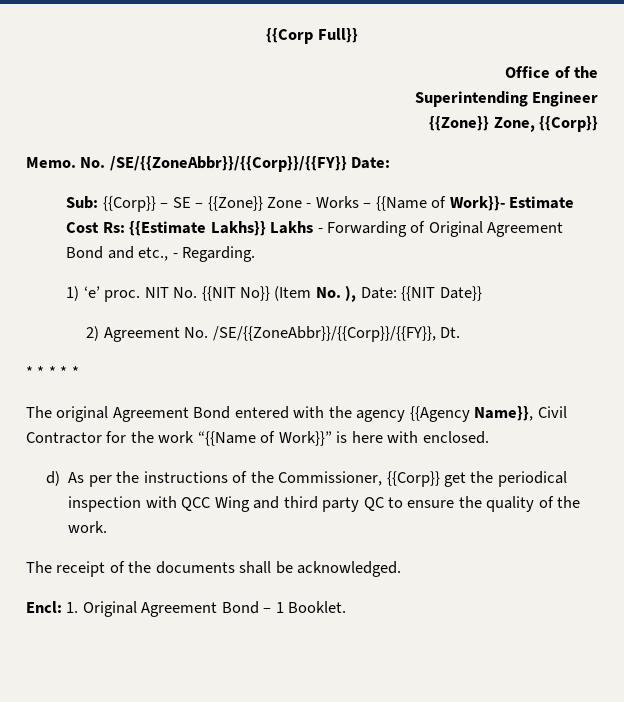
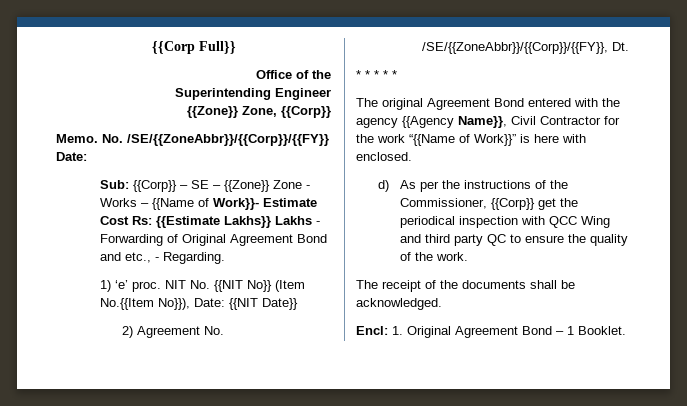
- NIT No. {{NIT No}} (Item No. ), Date: {{NIT Date}}
+ NIT No. {{NIT No}} (Item No.{{Item No}}), Date: {{NIT Date}}

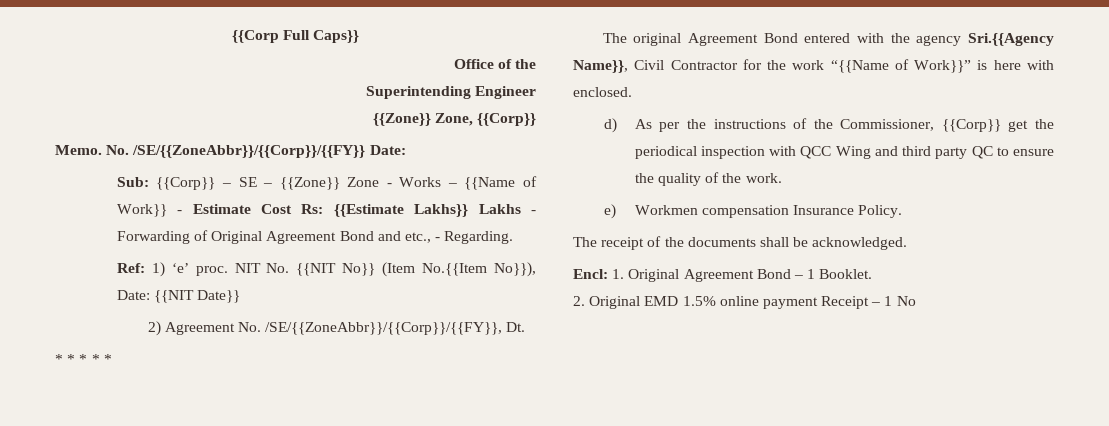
- {{Corp Full}}
+ {{Corp Full Caps}}
- Sub: {{Corp}} – SE – {{Zone}} Zone - Works – {{Name of Work}}- Estimate Cost Rs: {{Estimate Lakhs}} Lakhs - Forwarding of Original Agreement Bond and etc., - Regarding.
+ Sub: {{Corp}} – SE – {{Zone}} Zone - Works – {{Name of Work}} - Estimate Cost Rs: {{Estimate Lakhs}} Lakhs - Forwarding of Original Agreement Bond and etc., - Regarding.
- 1) ‘e’ proc.
+ Ref: 1) ‘e’ proc.
- The original Agreement Bond entered with the agency {{Agency Name}}, Civil Contractor for the work “{{Name of Work}}” is here with enclosed.
+ The original Agreement Bond entered with the agency Sri.{{Agency Name}}, Civil Contractor for the work “{{Name of Work}}” is here with enclosed.
+ e) Workmen compensation Insurance Policy.
+ 2. Original EMD 1.5% online payment Receipt – 1 No

